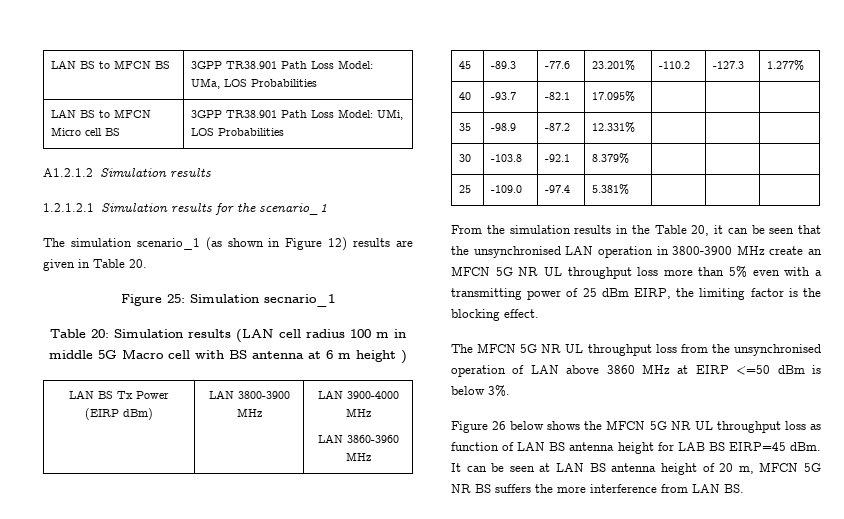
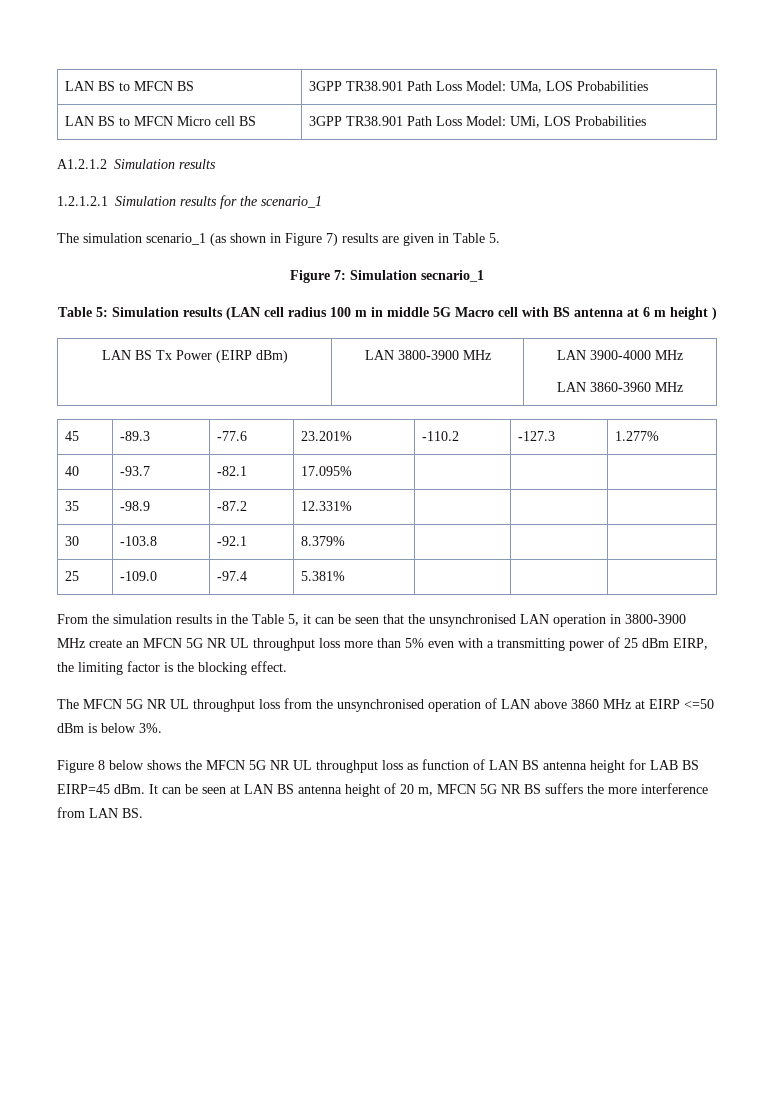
- The simulation scenario_1 (as shown in Figure 12) results are given in Table 20.
- Figure 25: Simulation secnario_1
+ The simulation scenario_1 (as shown in Figure 7) results are given in Table 5.
+ Figure 7: Simulation secnario_1
- Table 20: Simulation results (LAN cell radius 100 m in middle 5G Macro cell with BS antenna at 6 m height )
+ Table 5: Simulation results (LAN cell radius 100 m in middle 5G Macro cell with BS antenna at 6 m height )
- From the simulation results in the Table 20, it can be seen that the unsynchronised LAN operation in 3800-3900 MHz create an MFCN 5G NR UL throughput loss more than 5% even with a transmitting power of 25 dBm EIRP, the limiting factor is the blocking effect.
+ From the simulation results in the Table 5, it can be seen that the unsynchronised LAN operation in 3800-3900 MHz create an MFCN 5G NR UL throughput loss more than 5% even with a transmitting power of 25 dBm EIRP, the limiting factor is the blocking effect.
- Figure 26 below shows the MFCN 5G NR UL throughput loss as function of LAN BS antenna height for LAB BS EIRP=45 dBm.
+ Figure 8 below shows the MFCN 5G NR UL throughput loss as function of LAN BS antenna height for LAB BS EIRP=45 dBm.

